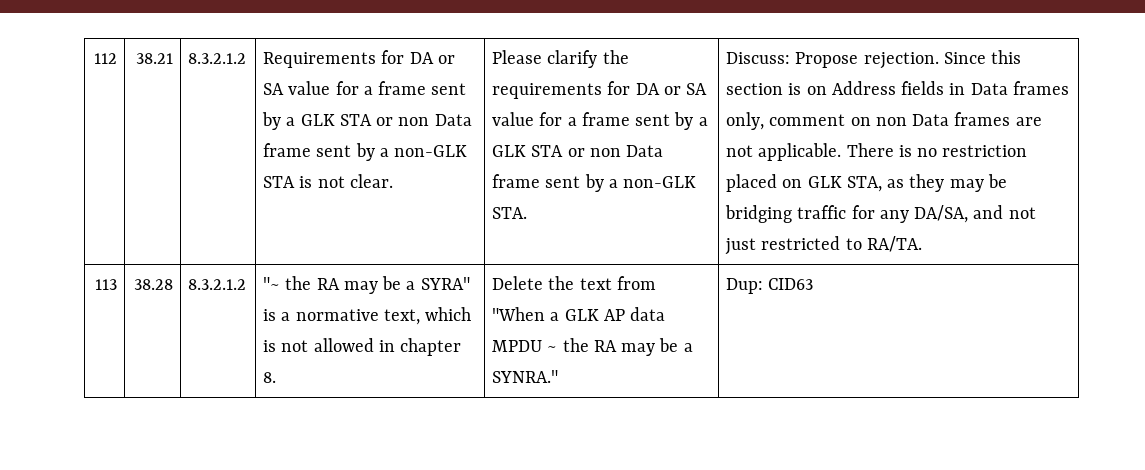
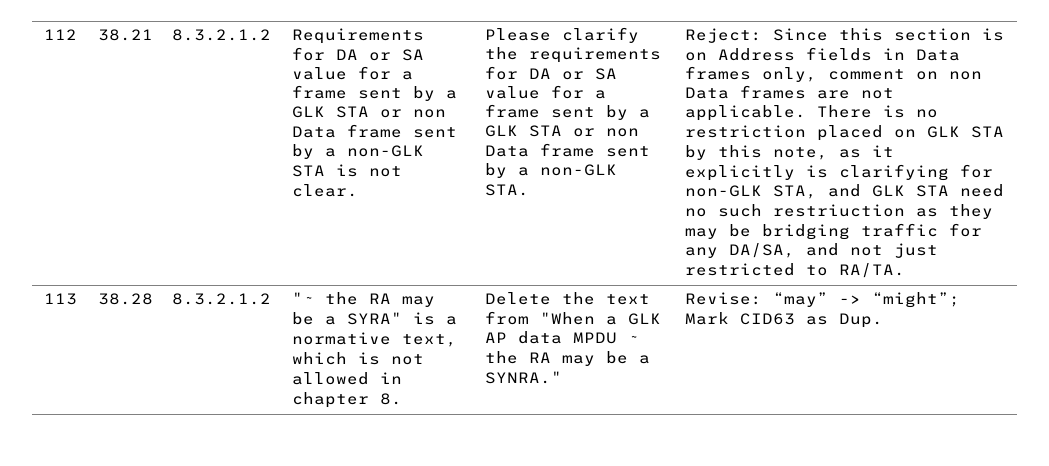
- Discuss: Propose rejection. Since this section is on Address fields in Data frames only, comment on non Data frames are not applicable.
+ Reject: Since this section is on Address fields in Data frames only, comment on non Data frames are not applicable.
- There is no restriction placed on GLK STA, as they may be bridging traffic for any DA/SA, and not just restricted to RA/TA.
+ There is no restriction placed on GLK STA by this note, as it explicitly is clarifying for non-GLK STA, and GLK STA need no such restriuction as they may be bridging traffic for any DA/SA, and not just restricted to RA/TA.
- Dup: CID63
+ Revise: “may” -> “might”; Mark CID63 as Dup.

